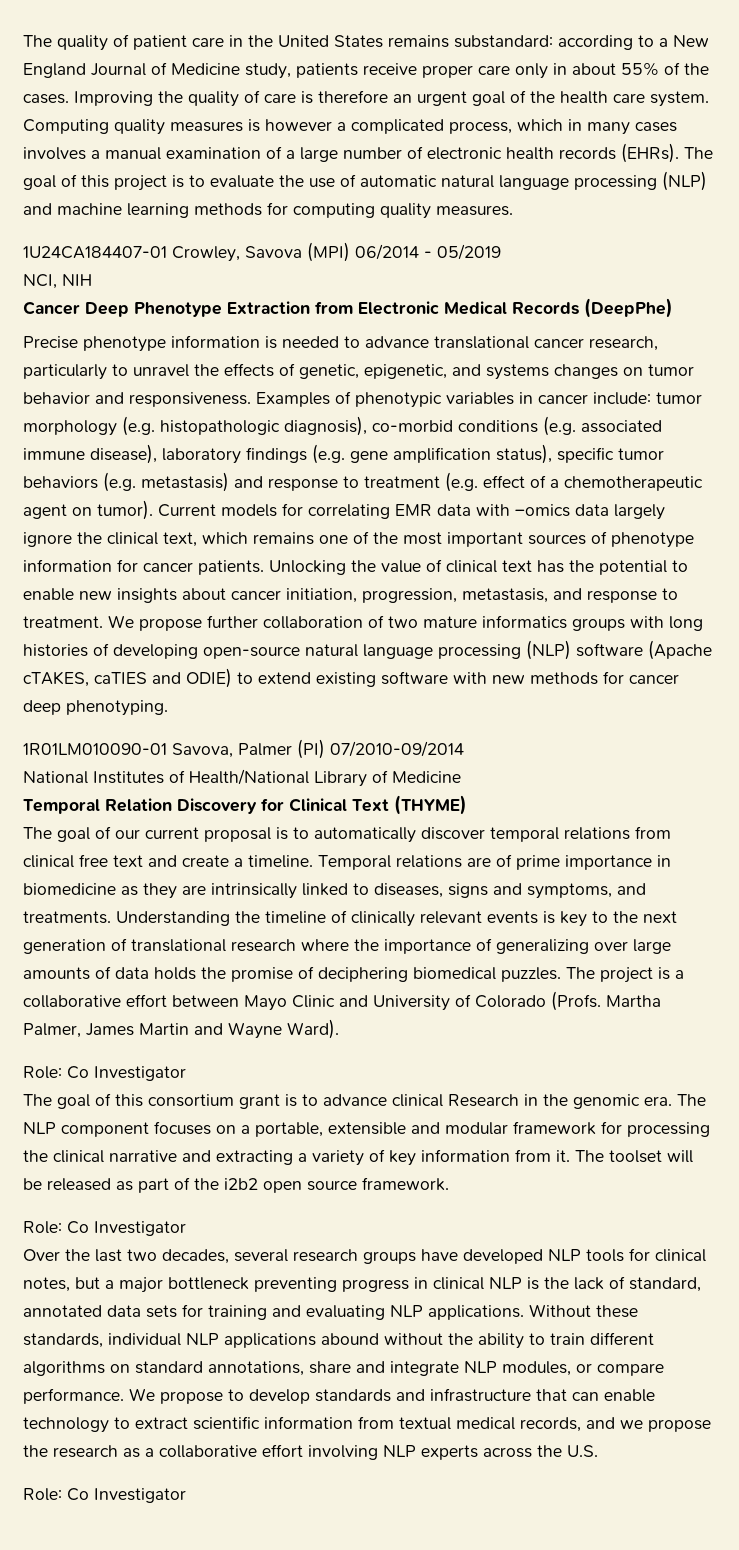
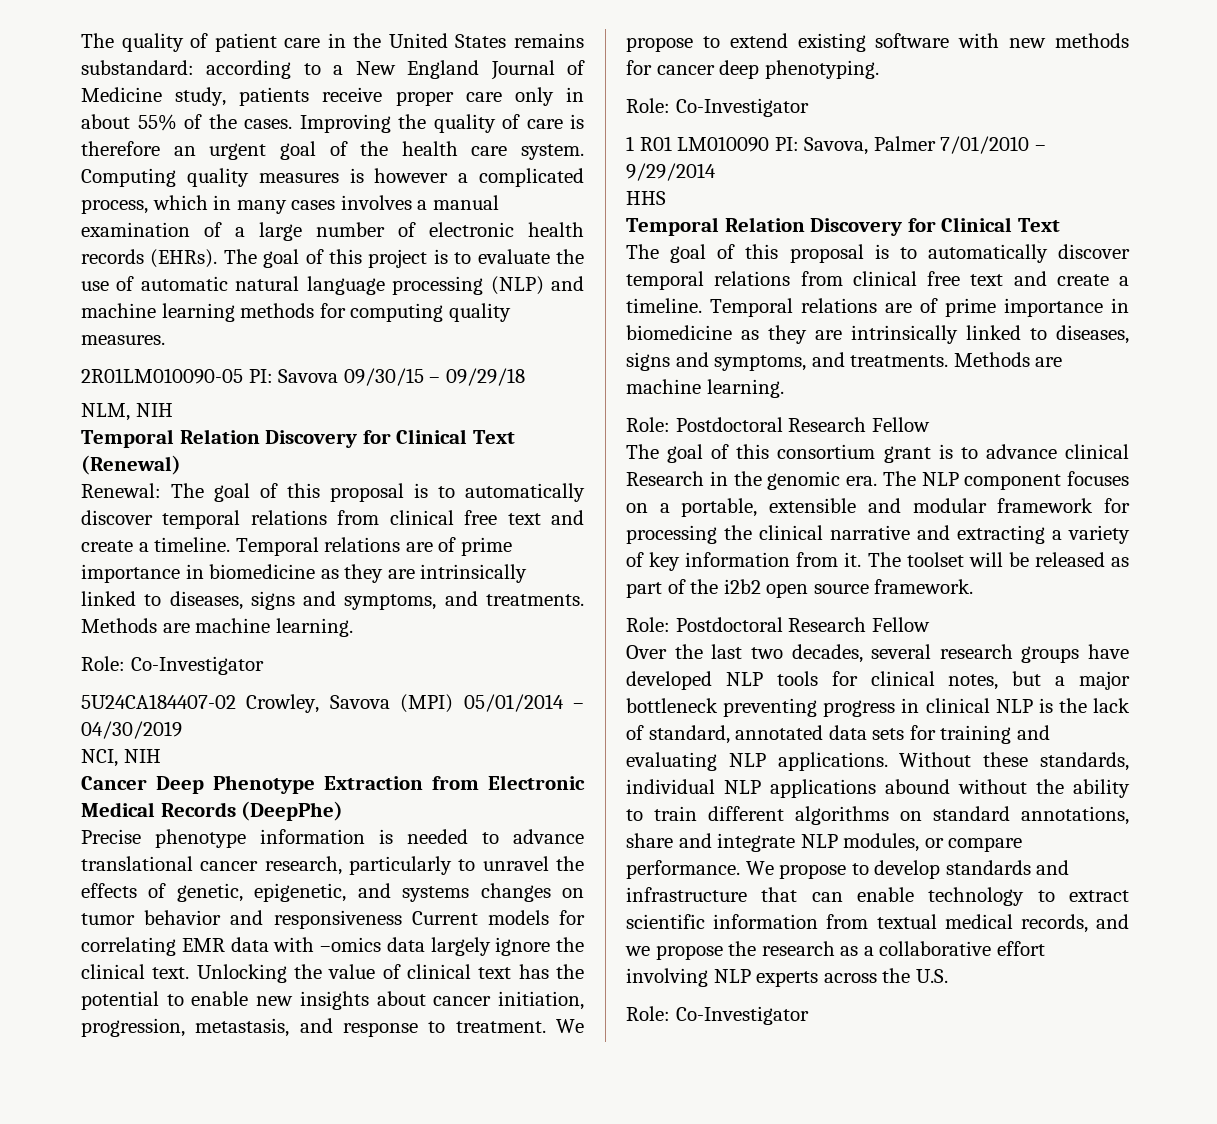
- 1U24CA184407-01 Crowley, Savova (MPI) 06/2014 - 05/2019
+ 2R01LM010090-05 PI: Savova 09/30/15 – 09/29/18
+ NLM, NIH
+ Temporal Relation Discovery for Clinical Text (Renewal)
+ Renewal: The goal of this proposal is to automatically discover temporal relations from clinical free text and create a timeline. Temporal relations are of prime importance in biomedicine as they are intrinsically linked to diseases, signs and symptoms, and treatments. Methods are machine learning.
+ Role: Co-Investigator
+ 5U24CA184407-02 Crowley, Savova (MPI) 05/01/2014 – 04/30/2019
- Precise phenotype information is needed to advance translational cancer research, particularly to unravel the effects of genetic, epigenetic, and systems changes on tumor behavior and responsiveness. Examples of phenotypic variables in cancer include: tumor morphology (e.g. histopathologic diagnosis), co-morbid conditions (e.g. associated immune disease), laboratory findings (e.g. gene amplification status), specific tumor behaviors (e.g. metastasis) and response to treatment (e.g. effect of a chemotherapeutic agent on tumor). Current models for correlating EMR data with –omics data largely ignore the clinical text, which remains one of the most important sources of phenotype information for cancer patients.
+ Precise phenotype information is needed to advance translational cancer research, particularly to unravel the effects of genetic, epigenetic, and systems changes on tumor behavior and responsiveness Current models for correlating EMR data with –omics data largely ignore the clinical text.
- We propose further collaboration of two mature informatics groups with long histories of developing open-source natural language processing (NLP) software (Apache cTAKES, caTIES and ODIE) to extend existing software with new methods for cancer deep phenotyping.
- 1R01LM010090-01 Savova, Palmer (PI) 07/2010-09/2014
- National Institutes of Health/National Library of Medicine
- Temporal Relation Discovery for Clinical Text (THYME)
- The goal of our current proposal is to automatically discover temporal relations from clinical free text and create a timeline. Temporal relations are of prime importance in biomedicine as they are intrinsically linked to diseases, signs and symptoms, and treatments. Understanding the timeline of clinically relevant events is key to the next generation of translational research where the importance of generalizing over large amounts of data holds the promise of deciphering biomedical puzzles. The project is a collaborative effort between Mayo Clinic and University of Colorado (Profs. Martha Palmer, James Martin and Wayne Ward).
- Role: Co Investigator
+ We propose to extend existing software with new methods for cancer deep phenotyping.
+ Role: Co-Investigator
+ 1 R01 LM010090 PI: Savova, Palmer 7/01/2010 – 9/29/2014
+ HHS
+ Temporal Relation Discovery for Clinical Text
+ The goal of this proposal is to automatically discover temporal relations from clinical free text and create a timeline. Temporal relations are of prime importance in biomedicine as they are intrinsically linked to diseases, signs and symptoms, and treatments. Methods are machine learning.
+ Role: Postdoctoral Research Fellow
  The toolset will be released as part of the i2b2 open source framework.
- Role: Co Investigator
+ Role: Postdoctoral Research Fellow
  We propose to develop standards and infrastructure that can enable technology to extract scientific information from textual medical records, and we propose the research as a collaborative effort involving NLP experts across the U.S.
- Role: Co Investigator
+ Role: Co-Investigator

